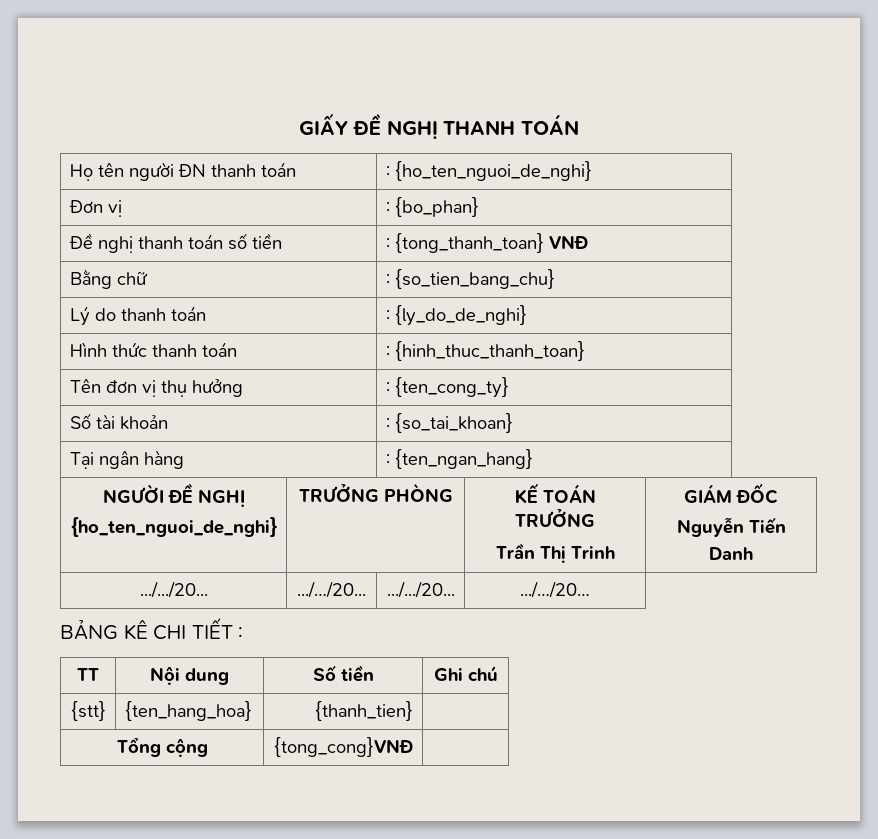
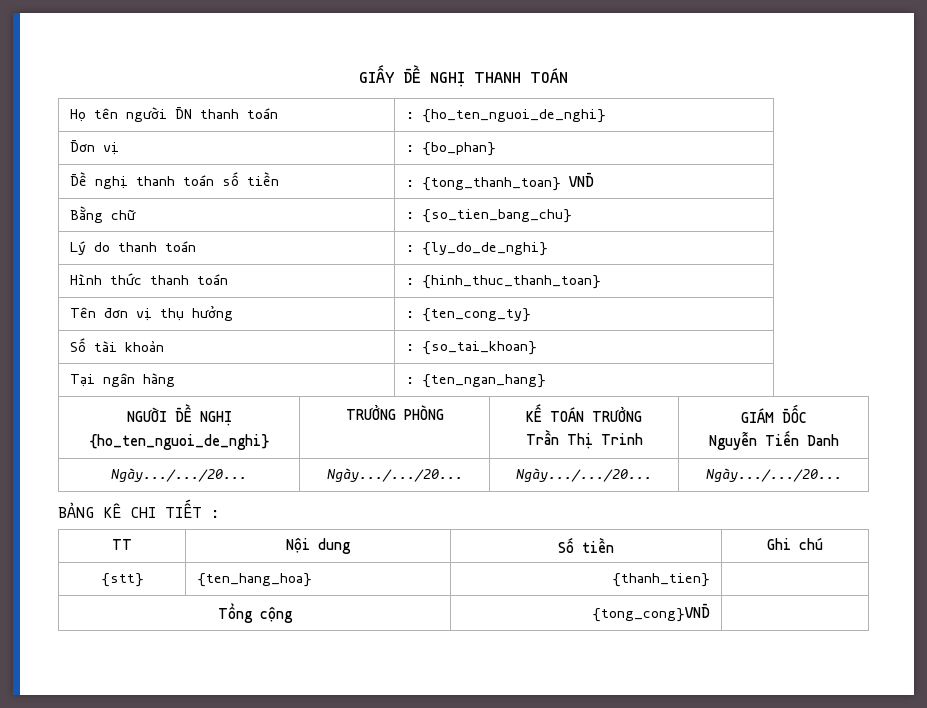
- .../.../20... | .../…/20... | .../.../20... | .../…/20…
+ Ngày.../.../20... | Ngày.../.../20... | Ngày.../.../20... | Ngày.../.../20...

